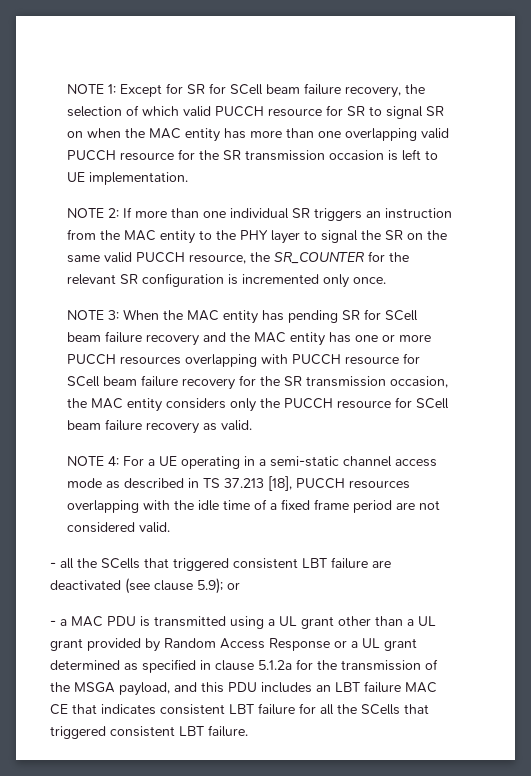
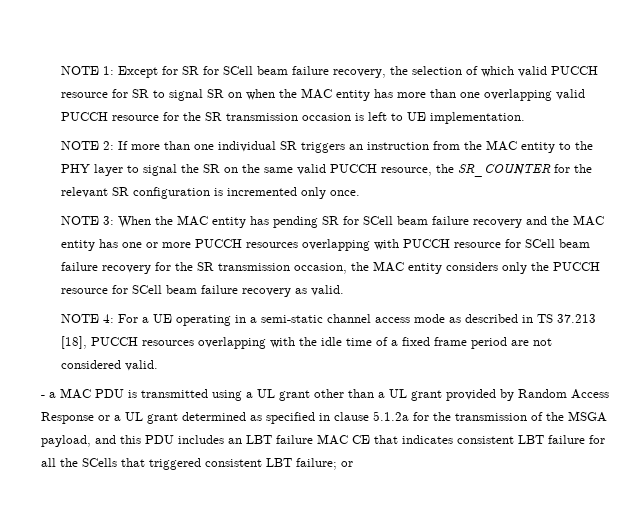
- - all the SCells that triggered consistent LBT failure are deactivated (see clause 5.9); or
- - a MAC PDU is transmitted using a UL grant other than a UL grant provided by Random Access Response or a UL grant determined as specified in clause 5.1.2a for the transmission of the MSGA payload, and this PDU includes an LBT failure MAC CE that indicates consistent LBT failure for all the SCells that triggered consistent LBT failure.
+ - a MAC PDU is transmitted using a UL grant other than a UL grant provided by Random Access Response or a UL grant determined as specified in clause 5.1.2a for the transmission of the MSGA payload, and this PDU includes an LBT failure MAC CE that indicates consistent LBT failure for all the SCells that triggered consistent LBT failure; or

